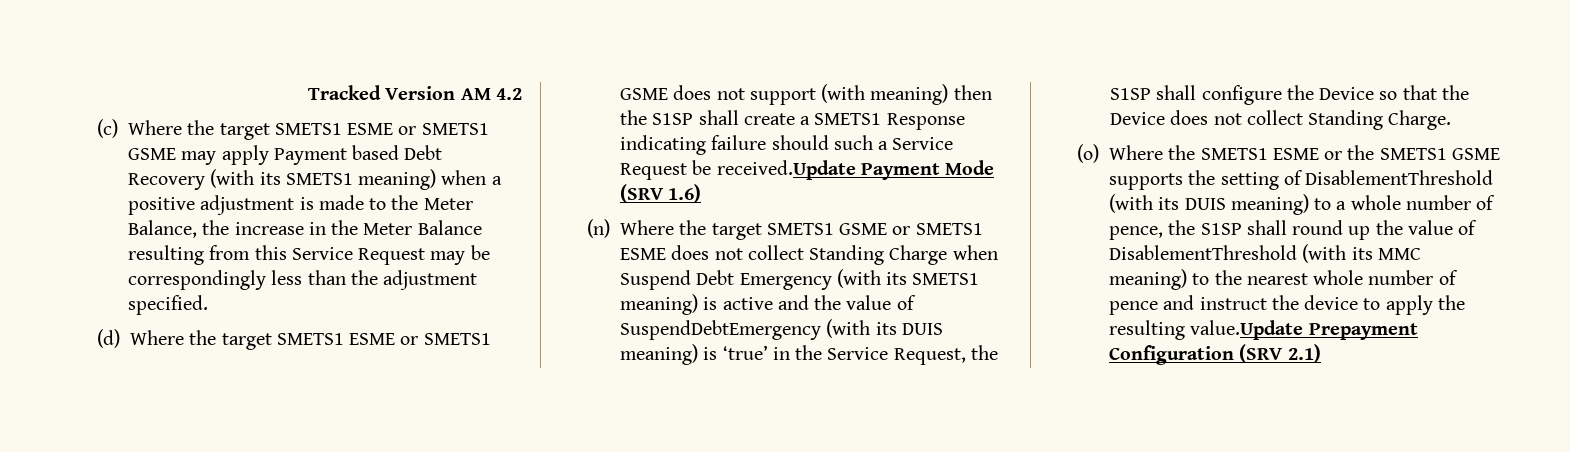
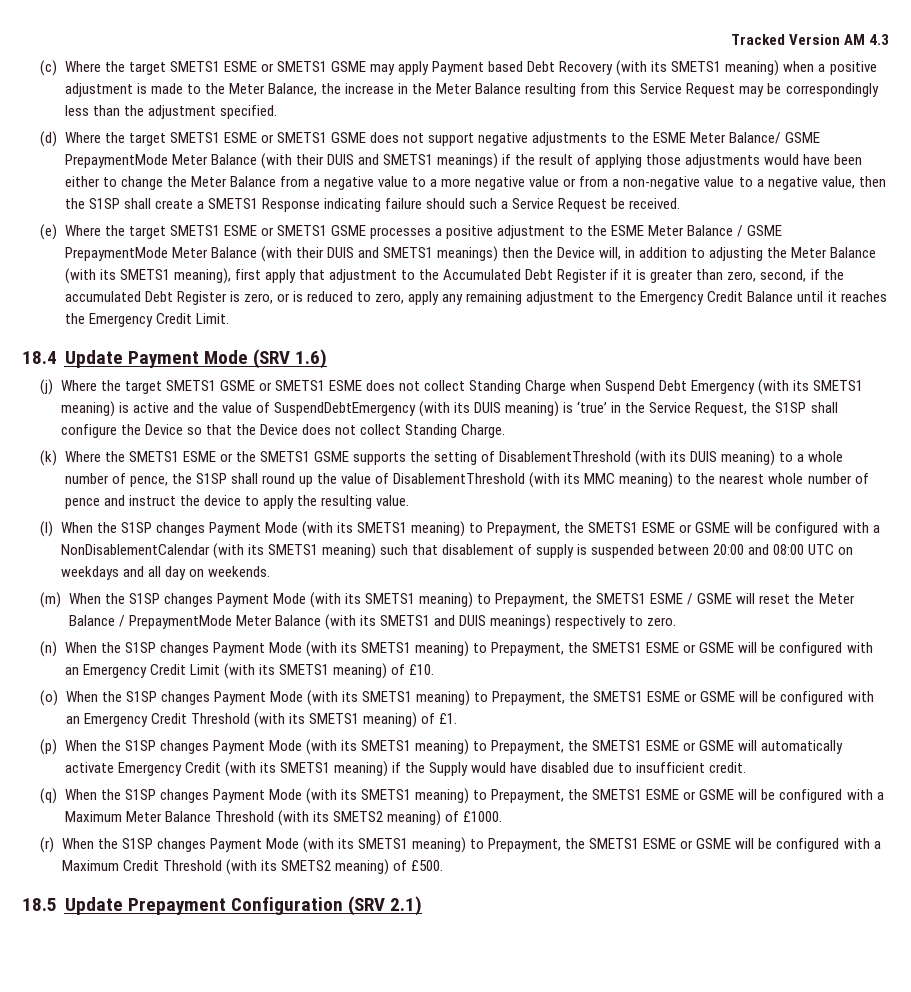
- Tracked Version AM 4.2
+ Tracked Version AM 4.3
- (d) Where the target SMETS1 ESME or SMETS1 GSME does not support (with meaning) then the S1SP shall create a SMETS1 Response indicating failure should such a Service Request be received.Update Payment Mode (SRV 1.6)
+ (d) Where the target SMETS1 ESME or SMETS1 GSME does not support negative adjustments to the ESME Meter Balance/ GSME PrepaymentMode Meter Balance (with their DUIS and SMETS1 meanings) if the result of applying those adjustments would have been either to change the Meter Balance from a negative value to a more negative value or from a non-negative value to a negative value, then the S1SP shall create a SMETS1 Response indicating failure should such a Service Request be received.
+ (e) Where the target SMETS1 ESME or SMETS1 GSME processes a positive adjustment to the ESME Meter Balance / GSME PrepaymentMode Meter Balance (with their DUIS and SMETS1 meanings) then the Device will, in addition to adjusting the Meter Balance (with its SMETS1 meaning), first apply that adjustment to the Accumulated Debt Register if it is greater than zero, second, if the accumulated Debt Register is zero, or is reduced to zero, apply any remaining adjustment to the Emergency Credit Balance until it reaches the Emergency Credit Limit.
+ 18.4 Update Payment Mode (SRV 1.6)
- (n) Where the target SMETS1 GSME or SMETS1 ESME does not collect Standing Charge when Suspend Debt Emergency (with its SMETS1 meaning) is active and the value of SuspendDebtEmergency (with its DUIS meaning) is ‘true’ in the Service Request, the S1SP shall configure the Device so that the Device does not collect Standing Charge.
+ (j) Where the target SMETS1 GSME or SMETS1 ESME does not collect Standing Charge when Suspend Debt Emergency (with its SMETS1 meaning) is active and the value of SuspendDebtEmergency (with its DUIS meaning) is ‘true’ in the Service Request, the S1SP shall configure the Device so that the Device does not collect Standing Charge.
- (o) Where the SMETS1 ESME or the SMETS1 GSME supports the setting of DisablementThreshold (with its DUIS meaning) to a whole number of pence, the S1SP shall round up the value of DisablementThreshold (with its MMC meaning) to the nearest whole number of pence and instruct the device to apply the resulting value.Update Prepayment Configuration (SRV 2.1)
+ (k) Where the SMETS1 ESME or the SMETS1 GSME supports the setting of DisablementThreshold (with its DUIS meaning) to a whole number of pence, the S1SP shall round up the value of DisablementThreshold (with its MMC meaning) to the nearest whole number of pence and instruct the device to apply the resulting value.
+ (l) When the S1SP changes Payment Mode (with its SMETS1 meaning) to Prepayment, the SMETS1 ESME or GSME will be configured with a NonDisablementCalendar (with its SMETS1 meaning) such that disablement of supply is suspended between 20:00 and 08:00 UTC on weekdays and all day on weekends.
+ (m) When the S1SP changes Payment Mode (with its SMETS1 meaning) to Prepayment, the SMETS1 ESME / GSME will reset the Meter Balance / PrepaymentMode Meter Balance (with its SMETS1 and DUIS meanings) respectively to zero.
+ (n) When the S1SP changes Payment Mode (with its SMETS1 meaning) to Prepayment, the SMETS1 ESME or GSME will be configured with an Emergency Credit Limit (with its SMETS1 meaning) of £10.
+ (o) When the S1SP changes Payment Mode (with its SMETS1 meaning) to Prepayment, the SMETS1 ESME or GSME will be configured with an Emergency Credit Threshold (with its SMETS1 meaning) of £1.
+ (p) When the S1SP changes Payment Mode (with its SMETS1 meaning) to Prepayment, the SMETS1 ESME or GSME will automatically activate Emergency Credit (with its SMETS1 meaning) if the Supply would have disabled due to insufficient credit.
+ (q) When the S1SP changes Payment Mode (with its SMETS1 meaning) to Prepayment, the SMETS1 ESME or GSME will be configured with a Maximum Meter Balance Threshold (with its SMETS2 meaning) of £1000.
+ (r) When the S1SP changes Payment Mode (with its SMETS1 meaning) to Prepayment, the SMETS1 ESME or GSME will be configured with a Maximum Credit Threshold (with its SMETS2 meaning) of £500.
+ 18.5 Update Prepayment Configuration (SRV 2.1)

